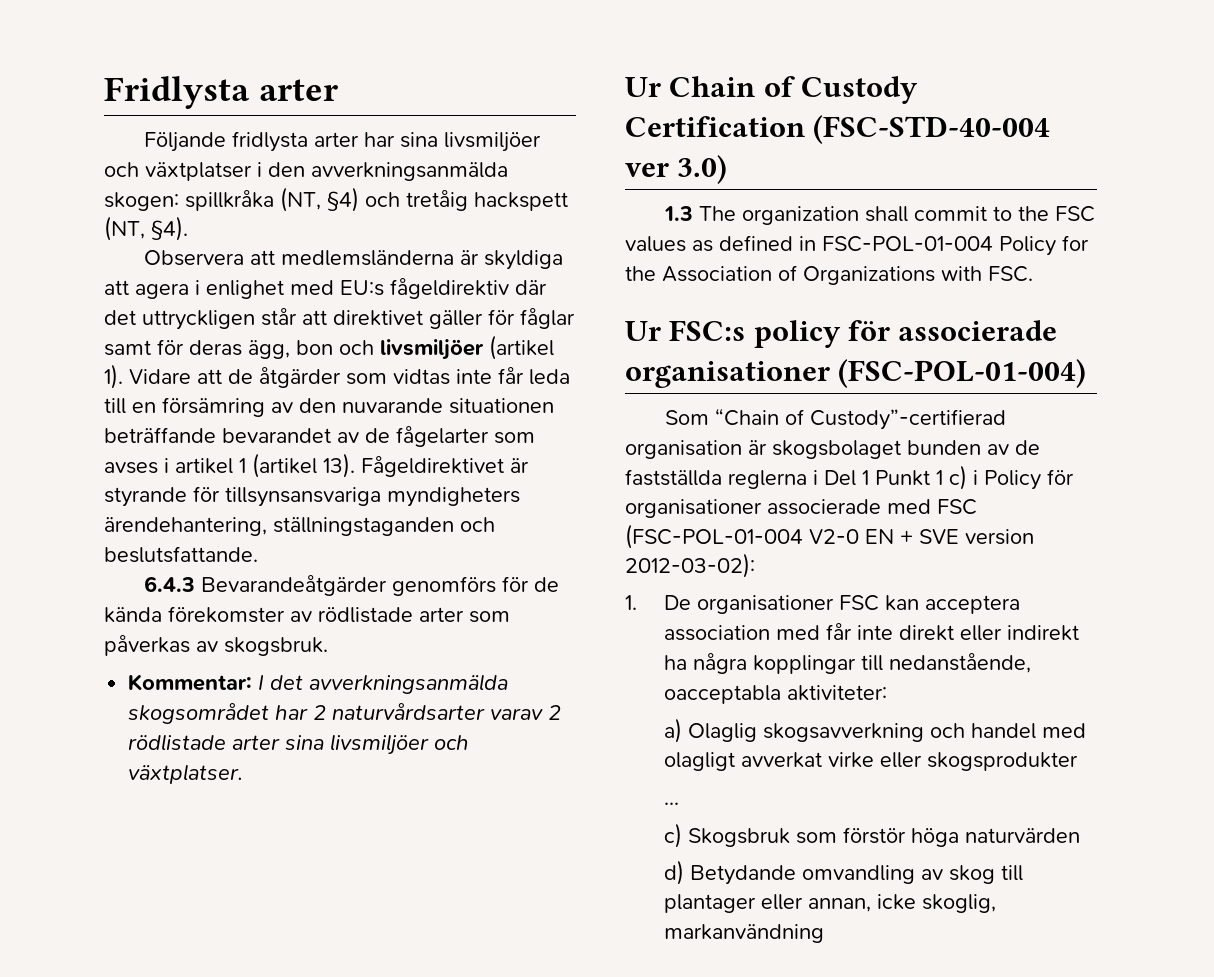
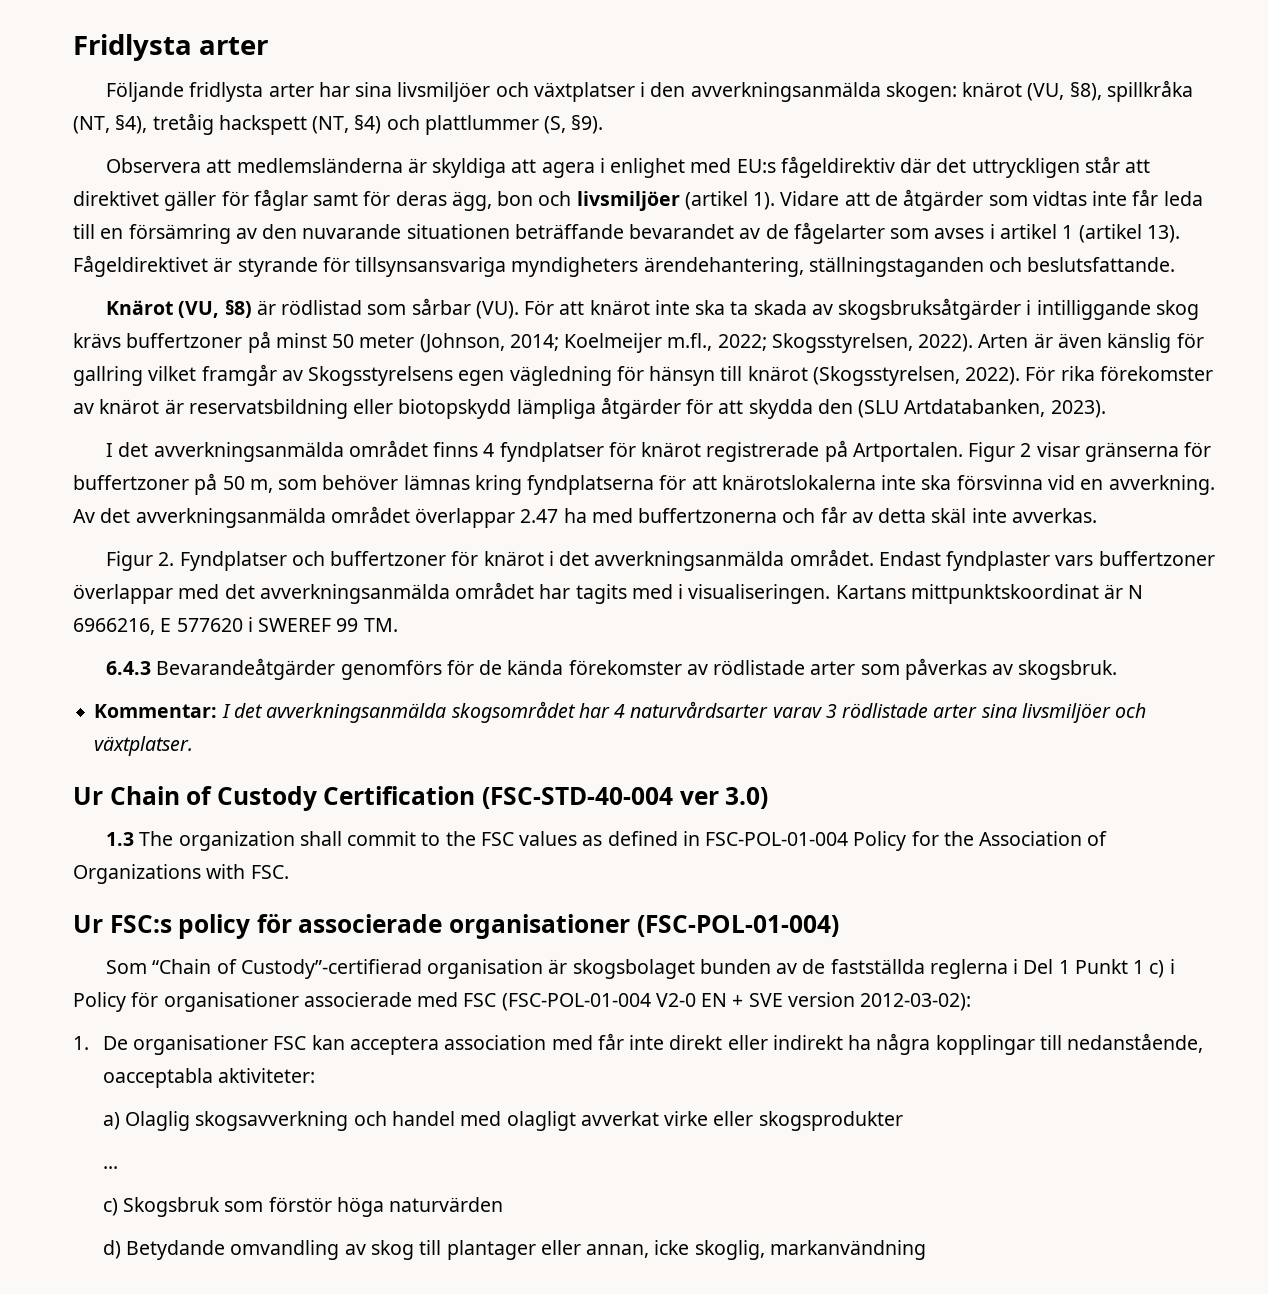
- Följande fridlysta arter har sina livsmiljöer och växtplatser i den avverkningsanmälda skogen: spillkråka (NT, §4) och tretåig hackspett (NT, §4).
+ Följande fridlysta arter har sina livsmiljöer och växtplatser i den avverkningsanmälda skogen: knärot (VU, §8), spillkråka (NT, §4), tretåig hackspett (NT, §4) och plattlummer (S, §9).
+ Knärot (VU, §8) är rödlistad som sårbar (VU). För att knärot inte ska ta skada av skogsbruksåtgärder i intilliggande skog krävs buffertzoner på minst 50 meter (Johnson, 2014; Koelmeijer m.fl., 2022; Skogsstyrelsen, 2022). Arten är även känslig för gallring vilket framgår av Skogsstyrelsens egen vägledning för hänsyn till knärot (Skogsstyrelsen, 2022). För rika förekomster av knärot är reservatsbildning eller biotopskydd lämpliga åtgärder för att skydda den (SLU Artdatabanken, 2023).
+ I det avverkningsanmälda området finns 4 fyndplatser för knärot registrerade på Artportalen. Figur 2 visar gränserna för buffertzoner på 50 m, som behöver lämnas kring fyndplatserna för att knärotslokalerna inte ska försvinna vid en avverkning. Av det avverkningsanmälda området överlappar 2.47 ha med buffertzonerna och får av detta skäl inte avverkas.
+ Figur 2. Fyndplatser och buffertzoner för knärot i det avverkningsanmälda området. Endast fyndplaster vars buffertzoner överlappar med det avverkningsanmälda området har tagits med i visualiseringen. Kartans mittpunktskoordinat är N 6966216, E 577620 i SWEREF 99 TM.
- Kommentar: I det avverkningsanmälda skogsområdet har 2 naturvårdsarter varav 2 rödlistade arter sina livsmiljöer och växtplatser.
+ Kommentar: I det avverkningsanmälda skogsområdet har 4 naturvårdsarter varav 3 rödlistade arter sina livsmiljöer och växtplatser.

